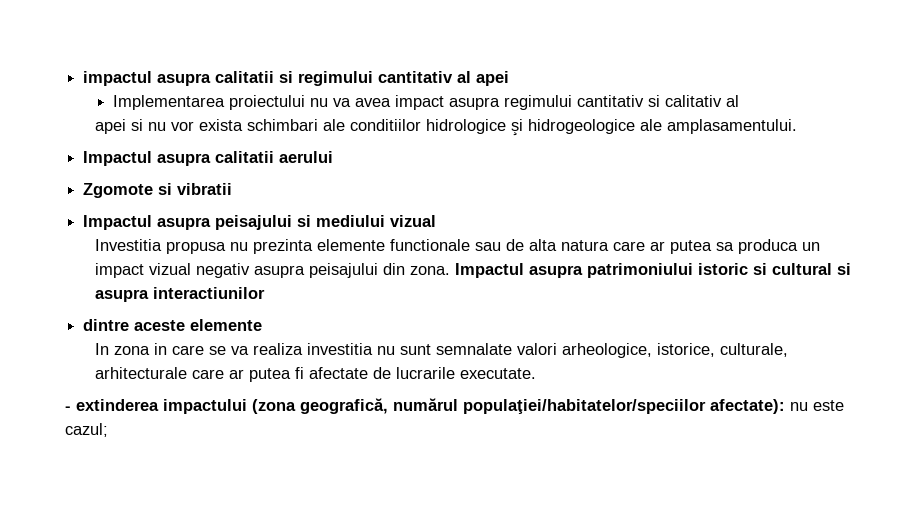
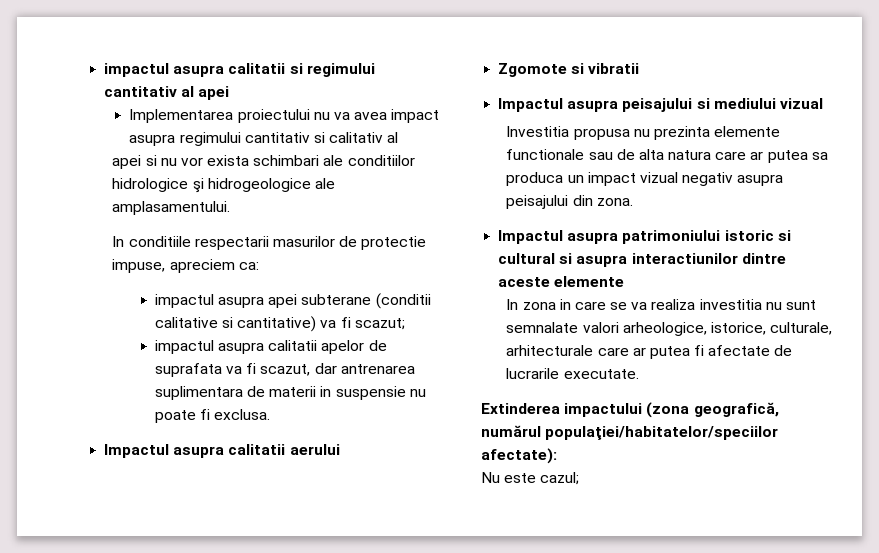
+ In conditiile respectarii masurilor de protectie impuse, apreciem ca:
+ impactul asupra apei subterane (conditii calitative si cantitative) va fi scazut;
+ impactul asupra calitatii apelor de suprafata va fi scazut, dar antrenarea suplimentara de materii in suspensie nu poate fi exclusa.
- Investitia propusa nu prezinta elemente functionale sau de alta natura care ar putea sa produca un impact vizual negativ asupra peisajului din zona. Impactul asupra patrimoniului istoric si cultural si asupra interactiunilor
- dintre aceste elemente
+ Investitia propusa nu prezinta elemente functionale sau de alta natura care ar putea sa produca un impact vizual negativ asupra peisajului din zona.
+ Impactul asupra patrimoniului istoric si cultural si asupra interactiunilor dintre aceste elemente
- - extinderea impactului (zona geografică, numărul populaţiei/habitatelor/speciilor afectate): nu este cazul;
+ Extinderea impactului (zona geografică, numărul populaţiei/habitatelor/speciilor afectate):
+ Nu este cazul;

